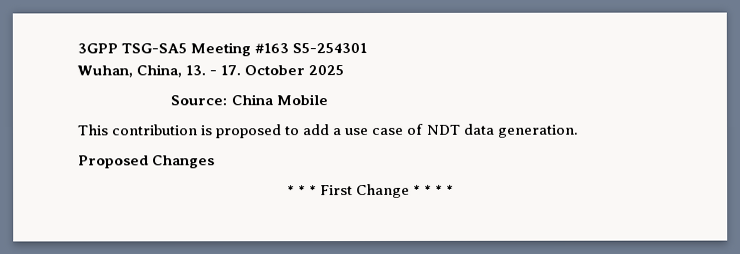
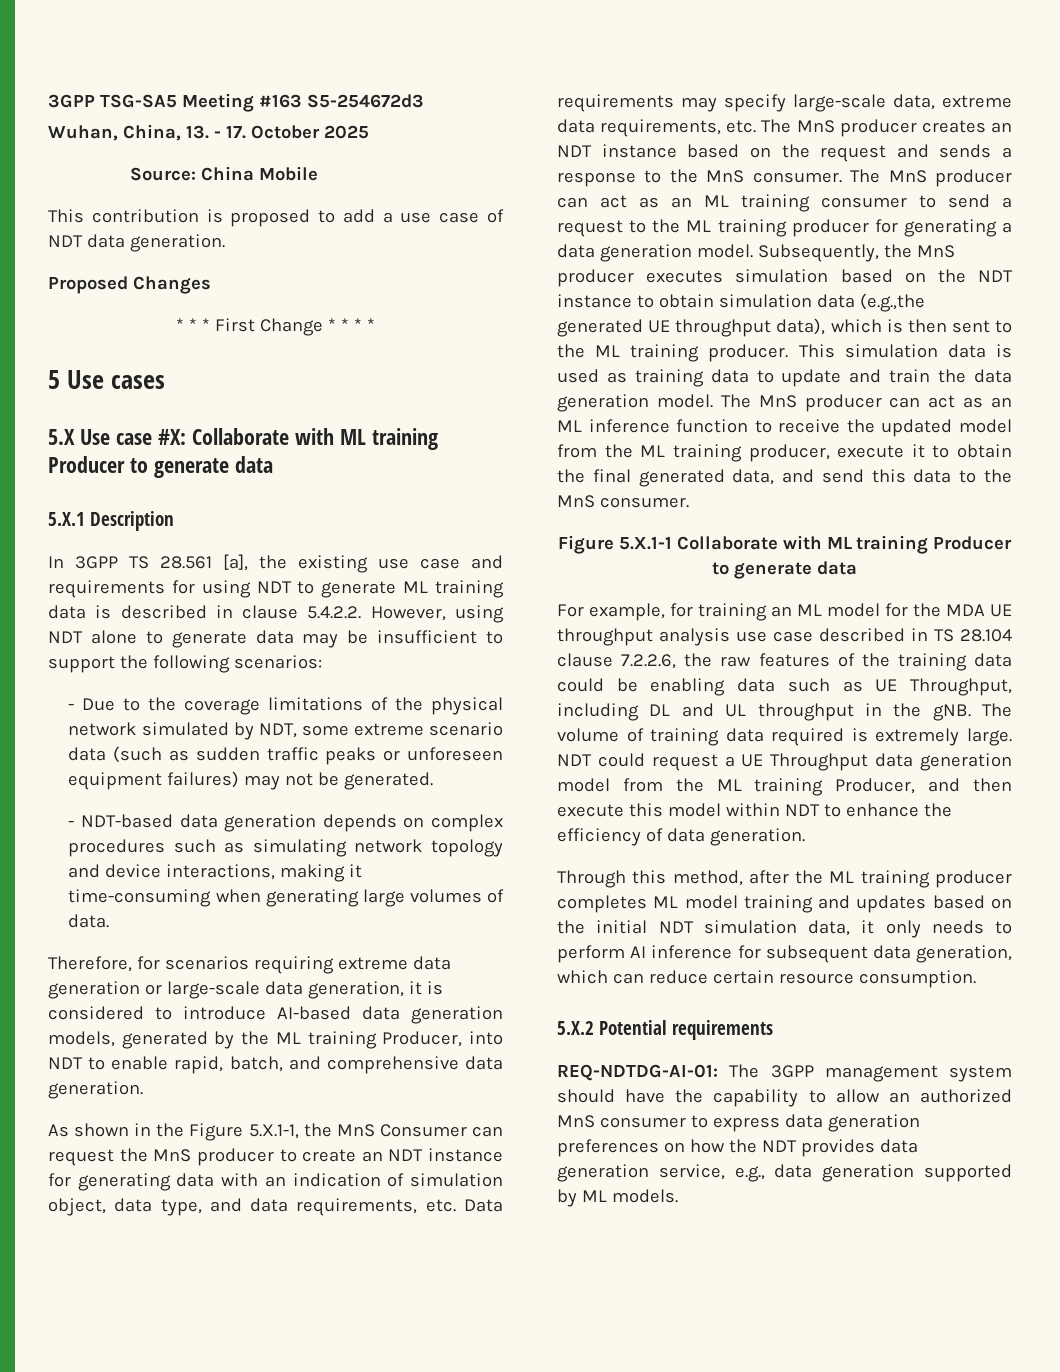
- 3GPP TSG-SA5 Meeting #163 S5-254301
+ 3GPP TSG-SA5 Meeting #163 S5-254672d3
+ 5 Use cases
+ 5.X Use case #X: Collaborate with ML training Producer to generate data
+ 5.X.1 Description
+ In 3GPP TS 28.561 [a], the existing use case and requirements for using NDT to generate ML training data is described in clause 5.4.2.2. However, using NDT alone to generate data may be insufficient to support the following scenarios:
+ - Due to the coverage limitations of the physical network simulated by NDT, some extreme scenario data (such as sudden traffic peaks or unforeseen equipment failures) may not be generated.
+ - NDT-based data generation depends on complex procedures such as simulating network topology and device interactions, making it time-consuming when generating large volumes of data.
+ Therefore, for scenarios requiring extreme data generation or large-scale data generation, it is considered to introduce AI-based data generation models, generated by the ML training Producer, into NDT to enable rapid, batch, and comprehensive data generation.
+ As shown in the Figure 5.X.1-1, the MnS Consumer can request the MnS producer to create an NDT instance for generating data with an indication of simulation object, data type, and data requirements, etc. Data requirements may specify large-scale data, extreme data requirements, etc. The MnS producer creates an NDT instance based on the request and sends a response to the MnS consumer. The MnS producer can act as an ML training consumer to send a request to the ML training producer for generating a data generation model. Subsequently, the MnS producer executes simulation based on the NDT instance to obtain simulation data (e.g.,the generated UE throughput data), which is then sent to the ML training producer. This simulation data is used as training data to update and train the data generation model. The MnS producer can act as an ML inference function to receive the updated model from the ML training producer, execute it to obtain the final generated data, and send this data to the MnS consumer.
+ Figure 5.X.1-1 Collaborate with ML training Producer to generate data
+ For example, for training an ML model for the MDA UE throughput analysis use case described in TS 28.104 clause 7.2.2.6, the raw features of the training data could be enabling data such as UE Throughput, including DL and UL throughput in the gNB. The volume of training data required is extremely large. NDT could request a UE Throughput data generation model from the ML training Producer, and then execute this model within NDT to enhance the efficiency of data generation.
+ Through this method, after the ML training producer completes ML model training and updates based on the initial NDT simulation data, it only needs to perform AI inference for subsequent data generation, which can reduce certain resource consumption.
+ 5.X.2 Potential requirements
+ REQ-NDTDG-AI-01: The 3GPP management system should have the capability to allow an authorized MnS consumer to express data generation preferences on how the NDT provides data generation service, e.g., data generation supported by ML models.

